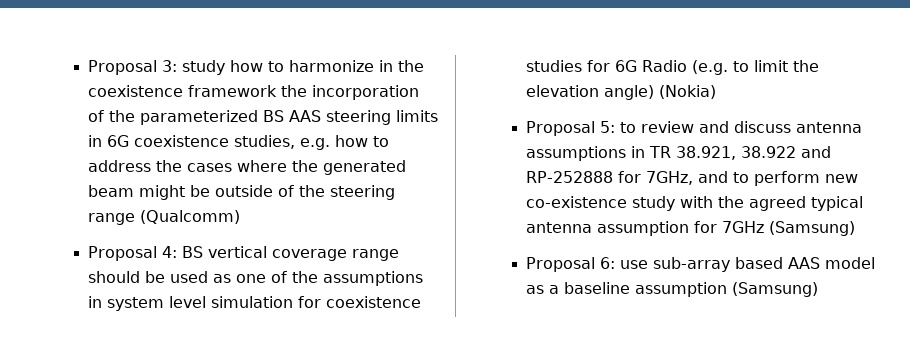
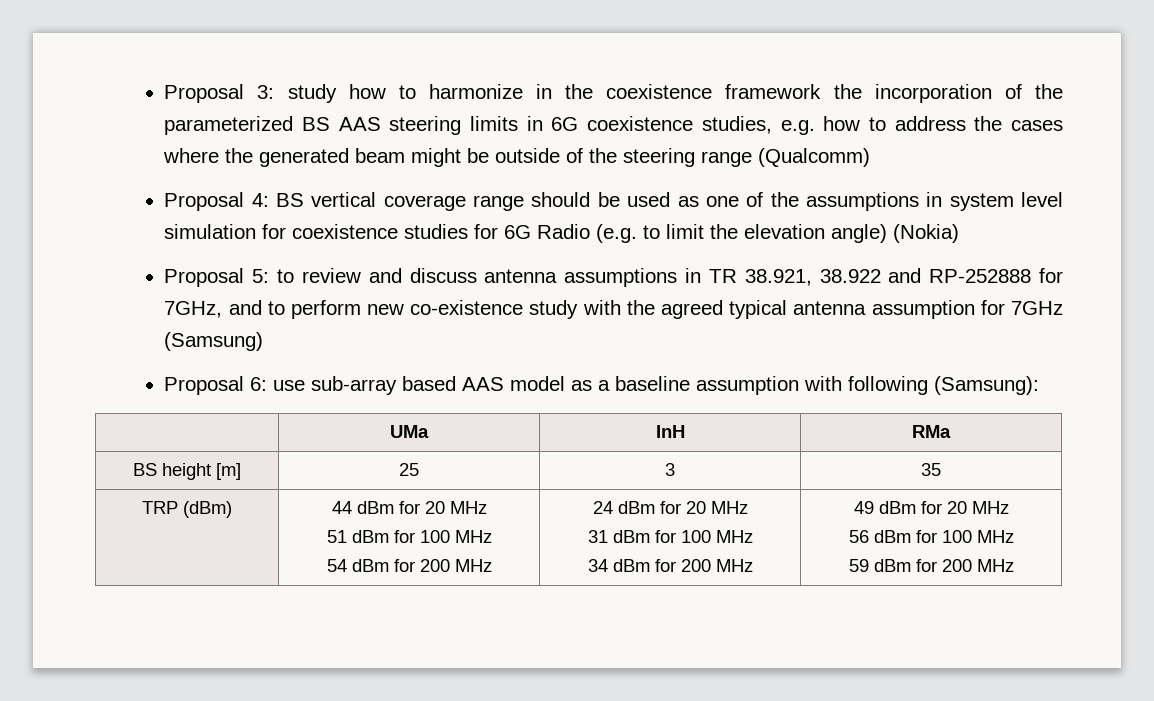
- Proposal 6: use sub-array based AAS model as a baseline assumption (Samsung)
+ Proposal 6: use sub-array based AAS model as a baseline assumption with following (Samsung):
+ | UMa | InH | RMa
+ BS height [m] | 25 | 3 | 35
+ TRP (dBm) | 44 dBm for 20 MHz
+ 51 dBm for 100 MHz
+ 54 dBm for 200 MHz | 24 dBm for 20 MHz
+ 31 dBm for 100 MHz
+ 34 dBm for 200 MHz | 49 dBm for 20 MHz
+ 56 dBm for 100 MHz
+ 59 dBm for 200 MHz

